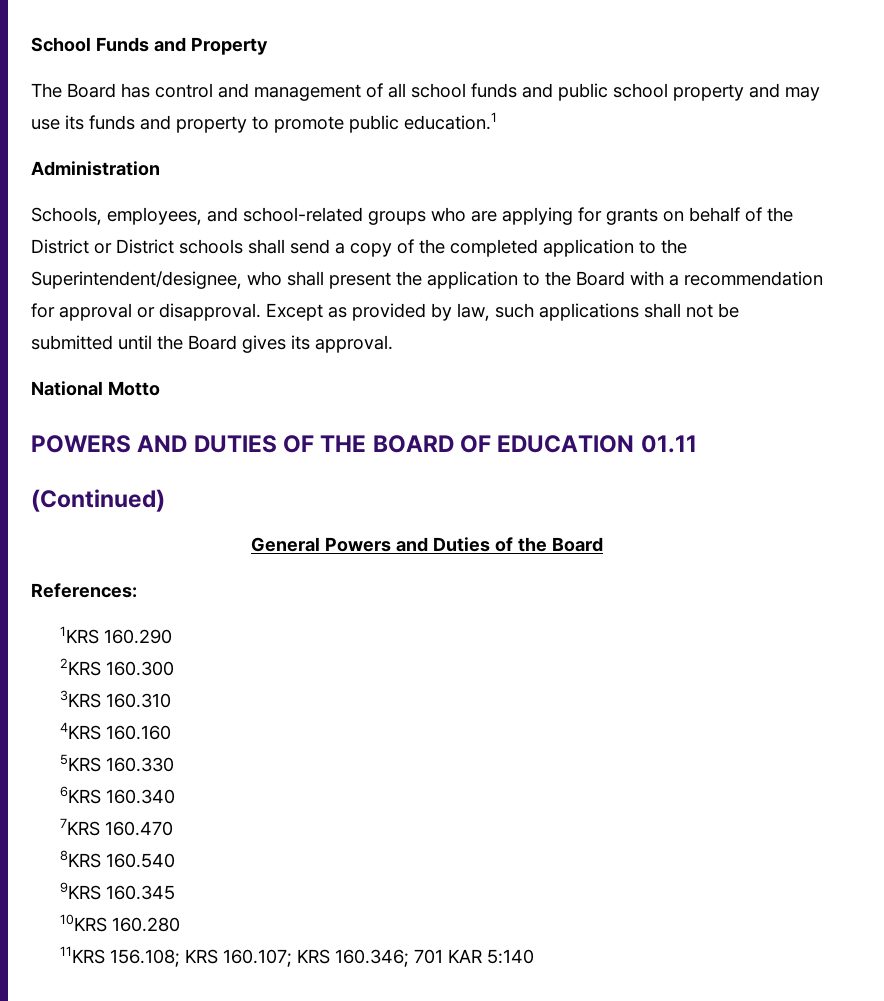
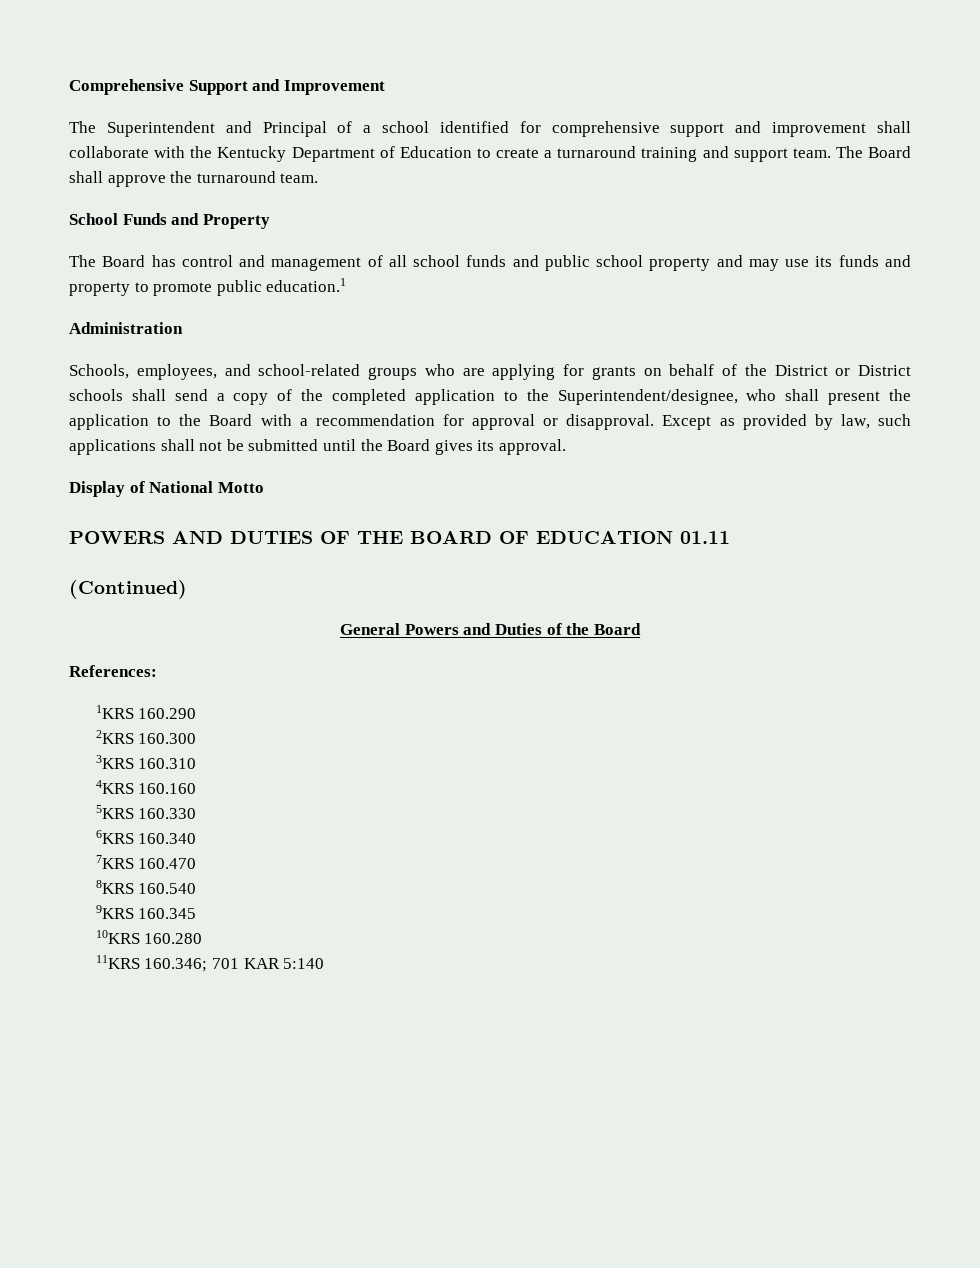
+ Comprehensive Support and Improvement
+ The Superintendent and Principal of a school identified for comprehensive support and improvement shall collaborate with the Kentucky Department of Education to create a turnaround training and support team. The Board shall approve the turnaround team.
- National Motto
+ Display of National Motto
- 11KRS 156.108; KRS 160.107; KRS 160.346; 701 KAR 5:140
+ 11KRS 160.346; 701 KAR 5:140

